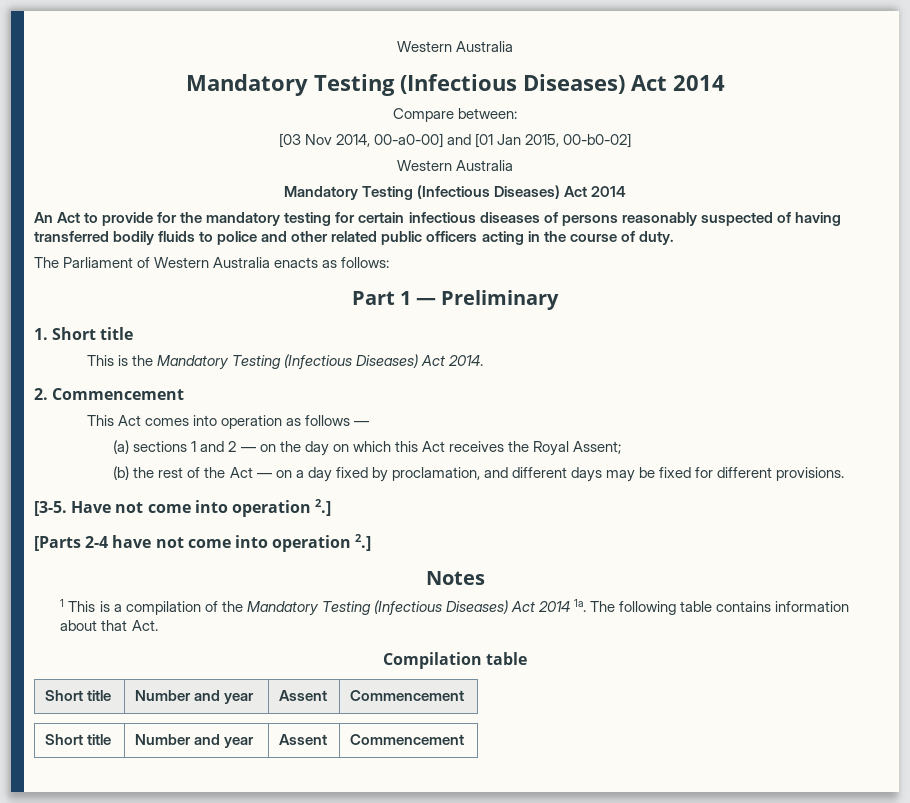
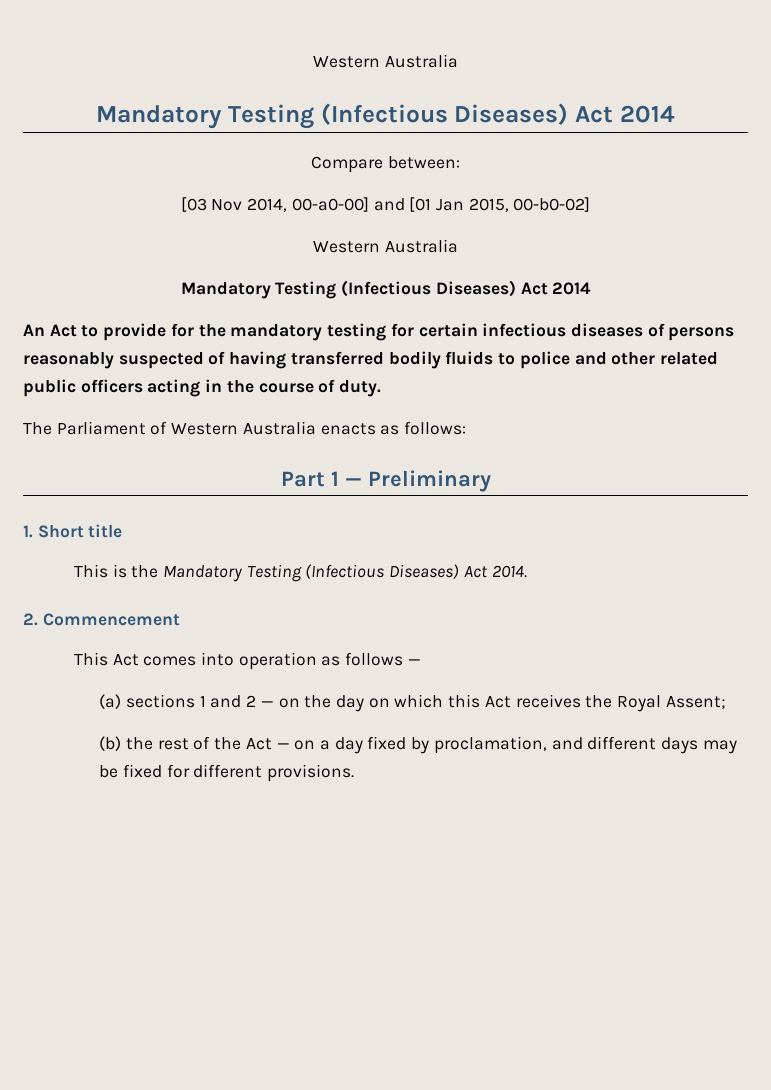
- [3-5. Have not come into operation 2.]
- [Parts 2-4 have not come into operation 2.]
- Notes
- 1 This is a compilation of the Mandatory Testing (Infectious Diseases) Act 2014 1a. The following table contains information about that Act.
- Compilation table
- Short title | Number and year | Assent | Commencement
- Short title | Number and year | Assent | Commencement

